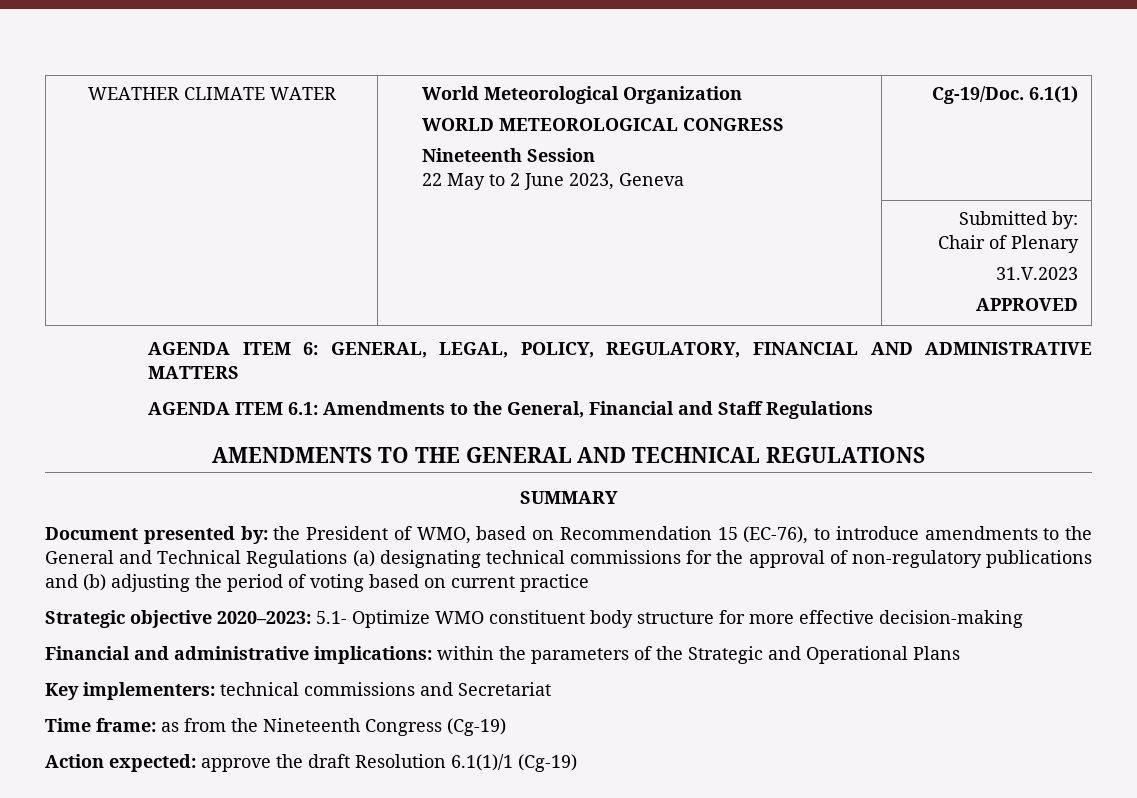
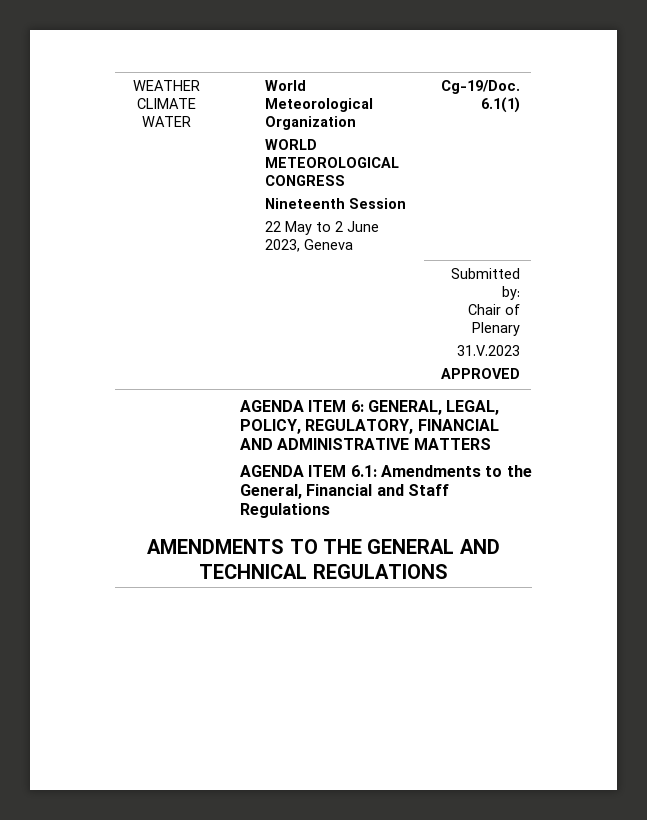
- SUMMARY
- Document presented by: the President of WMO, based on Recommendation 15 (EC-76), to introduce amendments to the General and Technical Regulations (a) designating technical commissions for the approval of non-regulatory publications and (b) adjusting the period of voting based on current practice
- Strategic objective 2020–2023: 5.1- Optimize WMO constituent body structure for more effective decision-making
- Financial and administrative implications: within the parameters of the Strategic and Operational Plans
- Key implementers: technical commissions and Secretariat
- Time frame: as from the Nineteenth Congress (Cg-19)
- Action expected: approve the draft Resolution 6.1(1)/1 (Cg-19)

